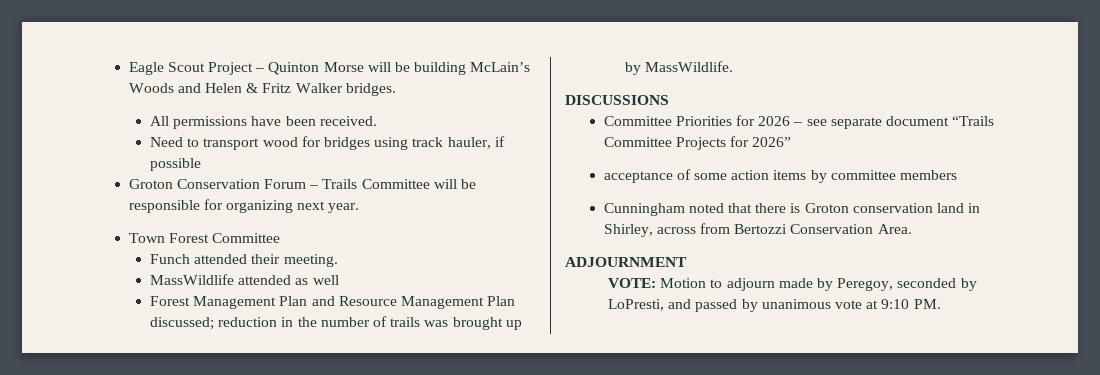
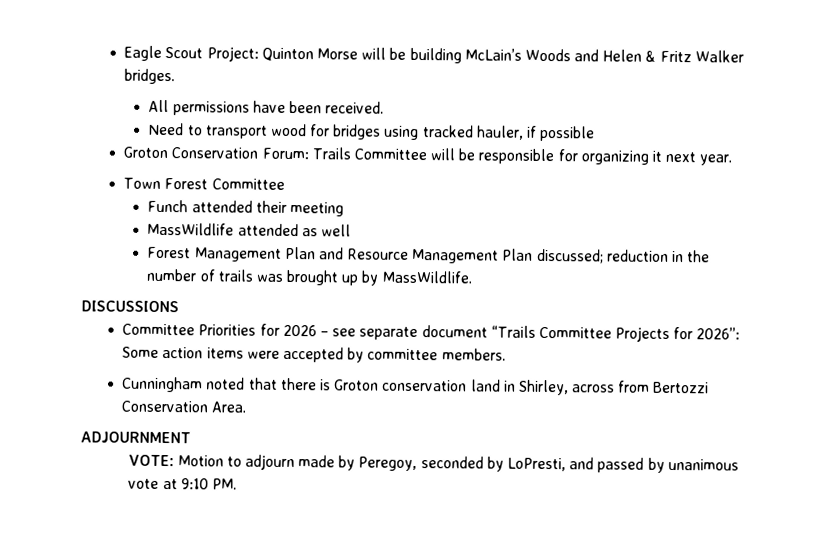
- Eagle Scout Project – Quinton Morse will be building McLain’s Woods and Helen & Fritz Walker bridges.
+ Eagle Scout Project: Quinton Morse will be building McLain’s Woods and Helen & Fritz Walker bridges.
- Need to transport wood for bridges using track hauler, if possible
+ Need to transport wood for bridges using tracked hauler, if possible
- Groton Conservation Forum – Trails Committee will be responsible for organizing next year.
+ Groton Conservation Forum: Trails Committee will be responsible for organizing it next year.
- Funch attended their meeting.
+ Funch attended their meeting
- Committee Priorities for 2026 – see separate document “Trails Committee Projects for 2026”
- acceptance of some action items by committee members
+ Committee Priorities for 2026 – see separate document “Trails Committee Projects for 2026”: Some action items were accepted by committee members.

